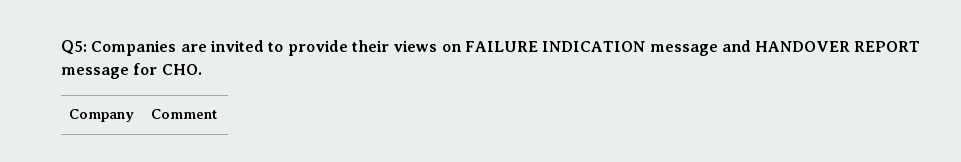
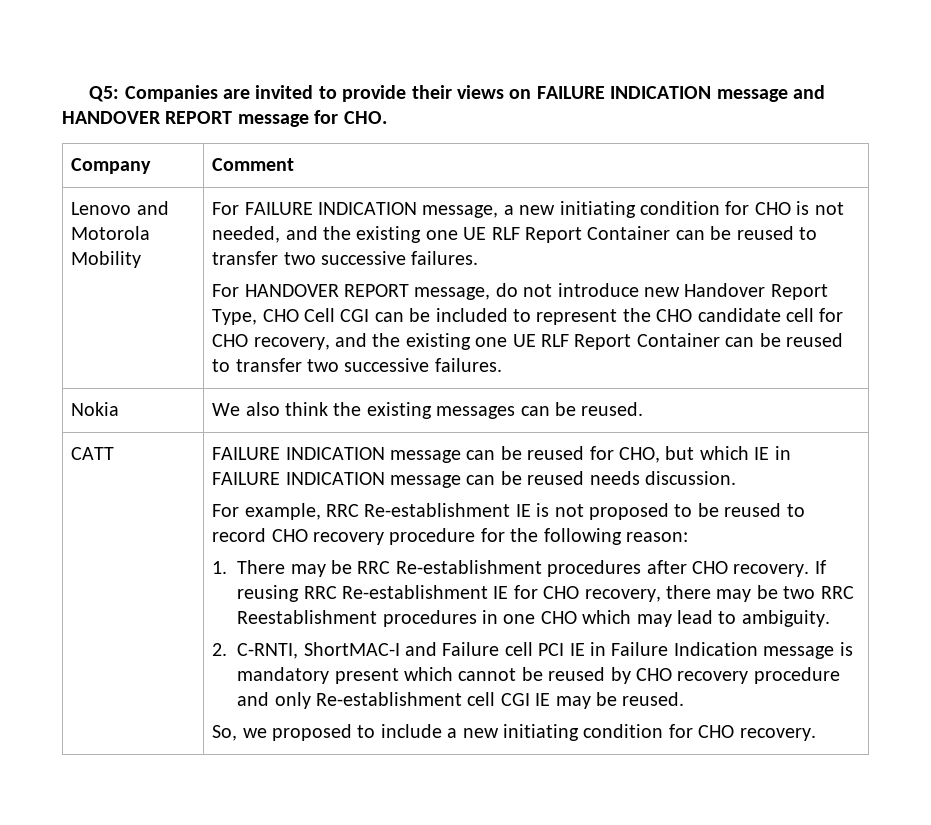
+ Lenovo and Motorola Mobility | For FAILURE INDICATION message, a new initiating condition for CHO is not needed, and the existing one UE RLF Report Container can be reused to transfer two successive failures.
+ For HANDOVER REPORT message, do not introduce new Handover Report Type, CHO Cell CGI can be included to represent the CHO candidate cell for CHO recovery, and the existing one UE RLF Report Container can be reused to transfer two successive failures.
+ Nokia | We also think the existing messages can be reused.
+ CATT | FAILURE INDICATION message can be reused for CHO, but which IE in FAILURE INDICATION message can be reused needs discussion.
+ For example, RRC Re-establishment IE is not proposed to be reused to record CHO recovery procedure for the following reason:
+ 1. There may be RRC Re-establishment procedures after CHO recovery. If reusing RRC Re-establishment IE for CHO recovery, there may be two RRC Reestablishment procedures in one CHO which may lead to ambiguity.
+ 2. C-RNTI, ShortMAC-I and Failure cell PCI IE in Failure Indication message is mandatory present which cannot be reused by CHO recovery procedure and only Re-establishment cell CGI IE may be reused.
+ So, we proposed to include a new initiating condition for CHO recovery.

